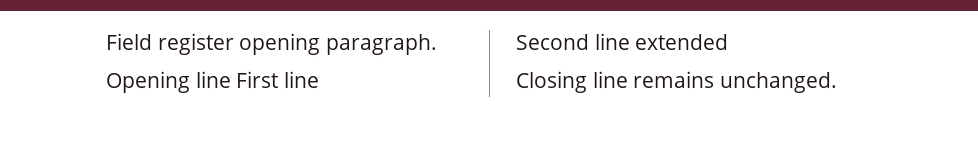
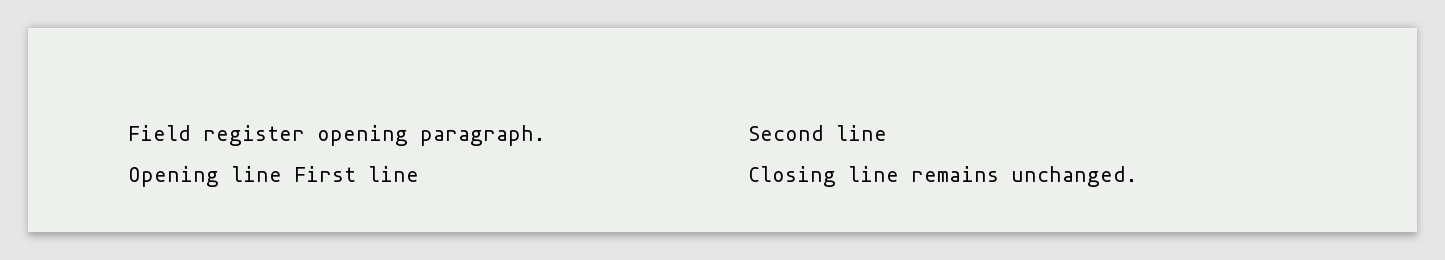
- Second line extended
+ Second line

